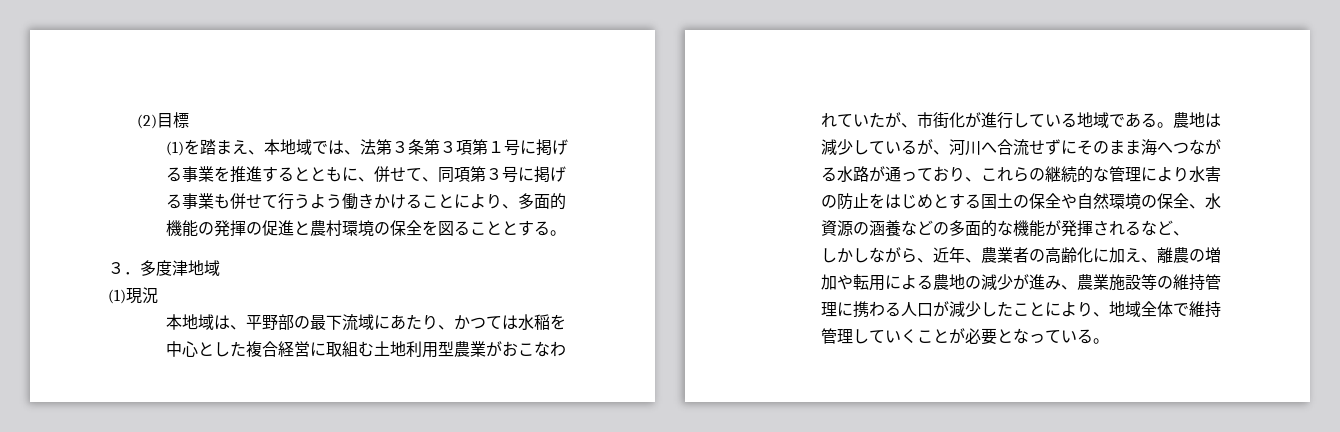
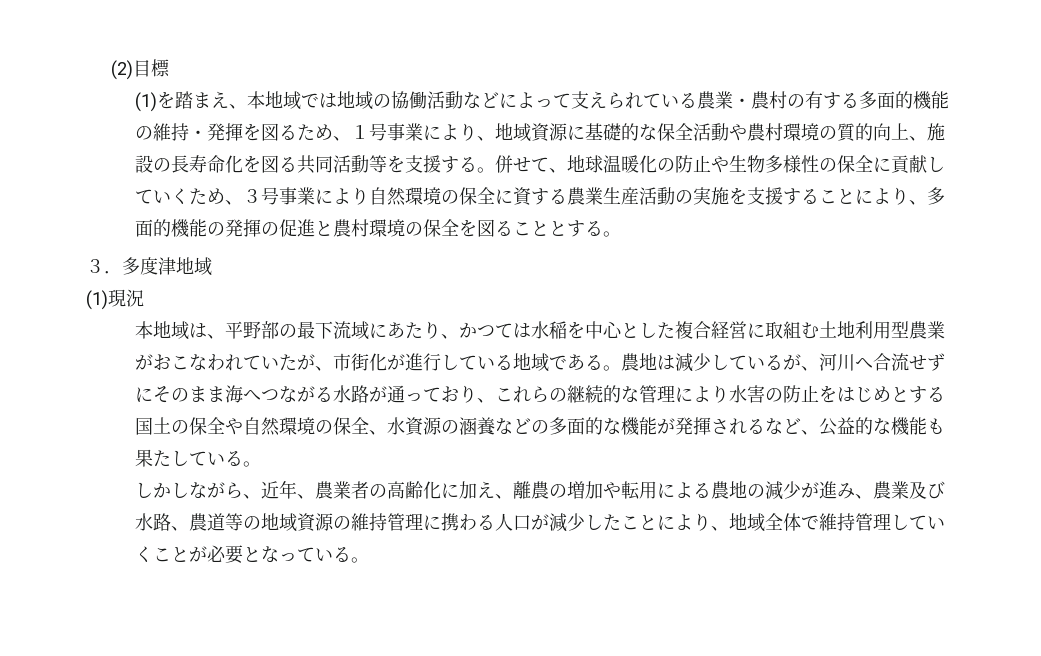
- (1)を踏まえ、本地域では、法第３条第３項第１号に掲げる事業を推進するとともに、併せて、同項第３号に掲げる事業も併せて行うよう働きかけることにより、多面的機能の発揮の促進と農村環境の保全を図ることとする。
+ (1)を踏まえ、本地域では地域の協働活動などによって支えられている農業・農村の有する多面的機能の維持・発揮を図るため、１号事業により、地域資源に基礎的な保全活動や農村環境の質的向上、施設の長寿命化を図る共同活動等を支援する。併せて、地球温暖化の防止や生物多様性の保全に貢献していくため、３号事業により自然環境の保全に資する農業生産活動の実施を支援することにより、多面的機能の発揮の促進と農村環境の保全を図ることとする。
- 農地は減少しているが、河川へ合流せずにそのまま海へつながる水路が通っており、これらの継続的な管理により水害の防止をはじめとする国土の保全や自然環境の保全、水資源の涵養などの多面的な機能が発揮されるなど、
+ 農地は減少しているが、河川へ合流せずにそのまま海へつながる水路が通っており、これらの継続的な管理により水害の防止をはじめとする国土の保全や自然環境の保全、水資源の涵養などの多面的な機能が発揮されるなど、公益的な機能も果たしている。
- しかしながら、近年、農業者の高齢化に加え、離農の増加や転用による農地の減少が進み、農業施設等の維持管理に携わる人口が減少したことにより、地域全体で維持管理していくことが必要となっている。
+ しかしながら、近年、農業者の高齢化に加え、離農の増加や転用による農地の減少が進み、農業及び水路、農道等の地域資源の維持管理に携わる人口が減少したことにより、地域全体で維持管理していくことが必要となっている。

